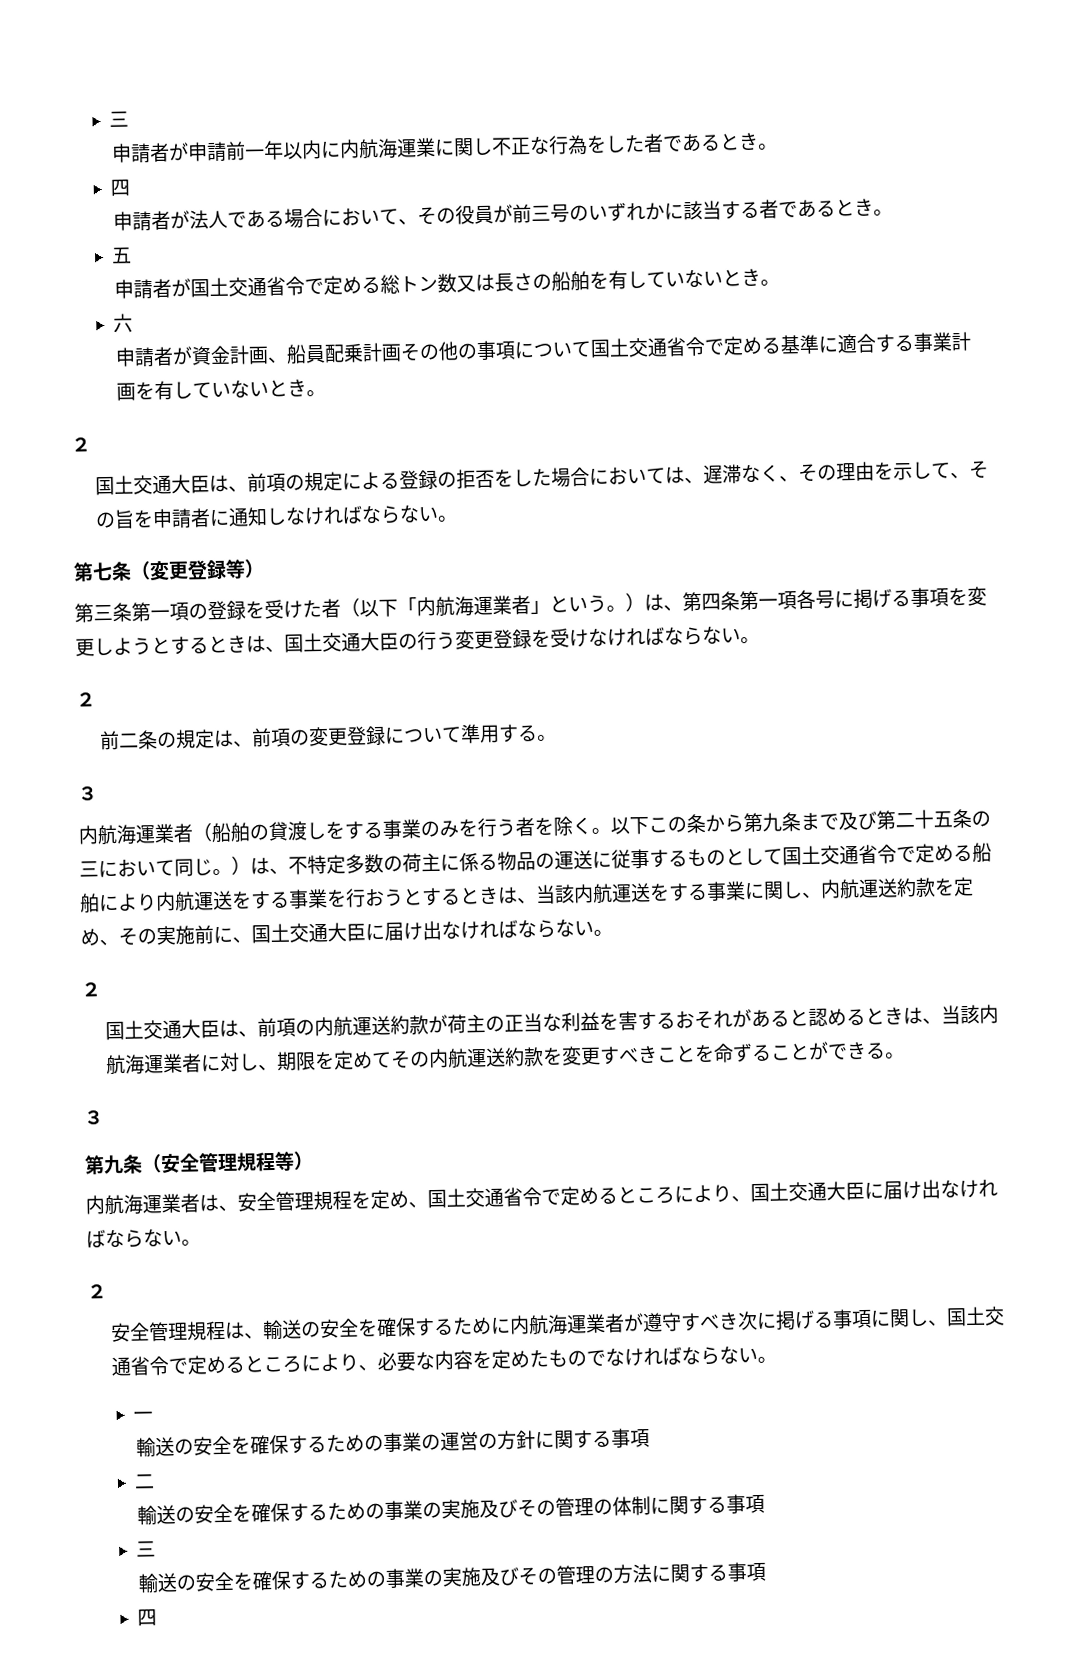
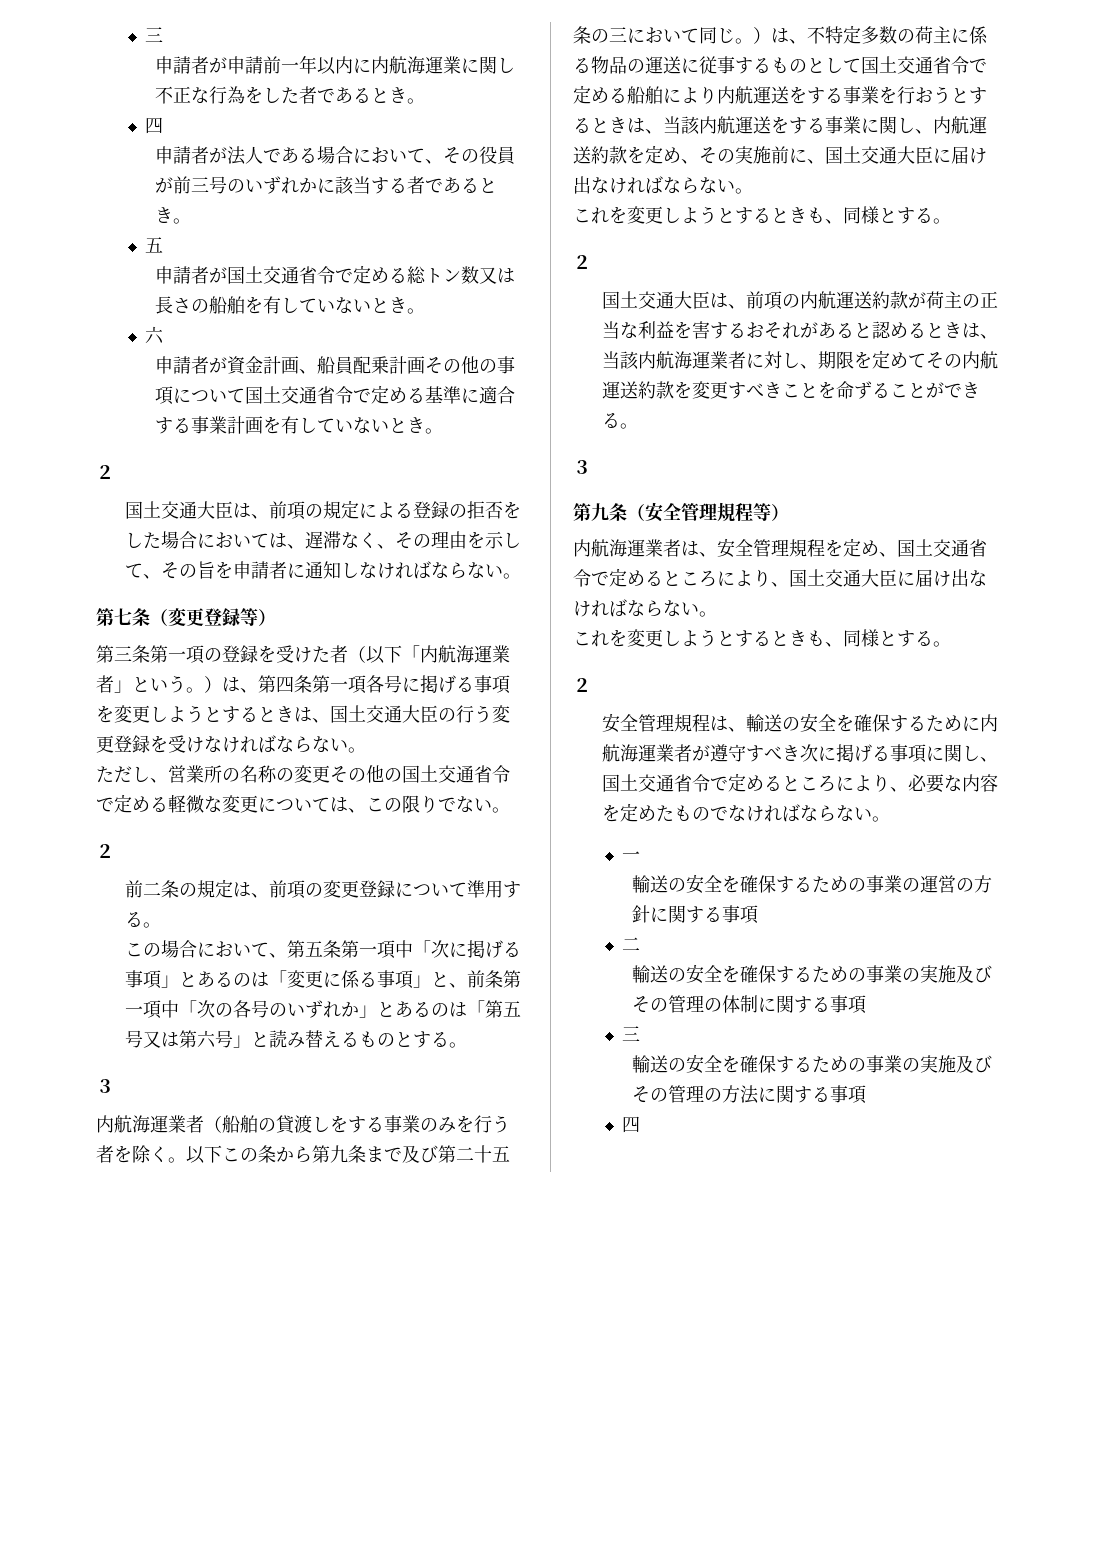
+ ただし、営業所の名称の変更その他の国土交通省令で定める軽微な変更については、この限りでない。
+ この場合において、第五条第一項中「次に掲げる事項」とあるのは「変更に係る事項」と、前条第一項中「次の各号のいずれか」とあるのは「第五号又は第六号」と読み替えるものとする。
  以下この条から第九条まで及び第二十五条の三において同じ。）は、不特定多数の荷主に係る物品の運送に従事するものとして国土交通省令で定める船舶により内航運送をする事業を行おうとするときは、当該内航運送をする事業に関し、内航運送約款を定め、その実施前に、国土交通大臣に届け出なければならない。
+ これを変更しようとするときも、同様とする。
  内航海運業者は、安全管理規程を定め、国土交通省令で定めるところにより、国土交通大臣に届け出なければならない。
+ これを変更しようとするときも、同様とする。

